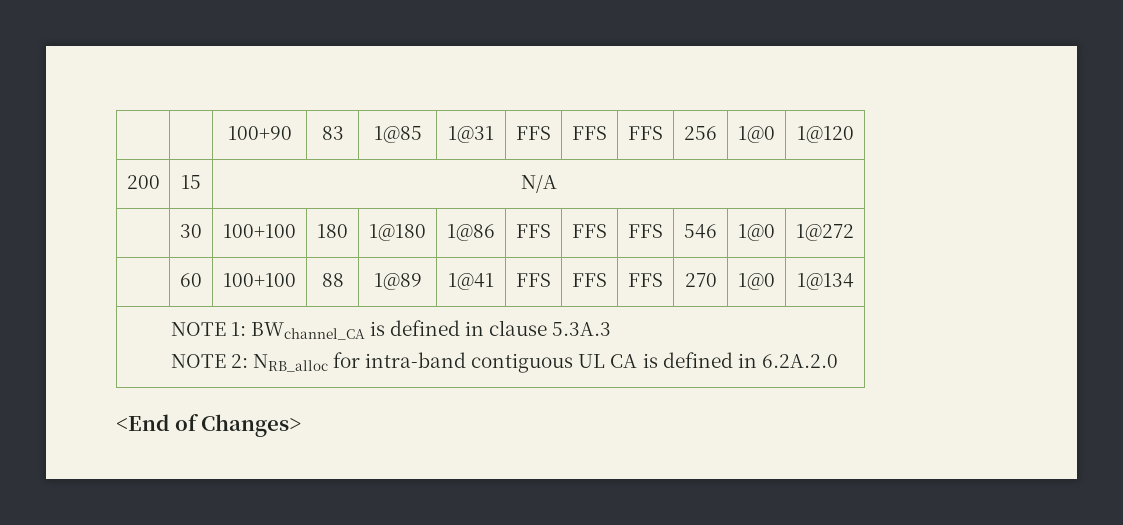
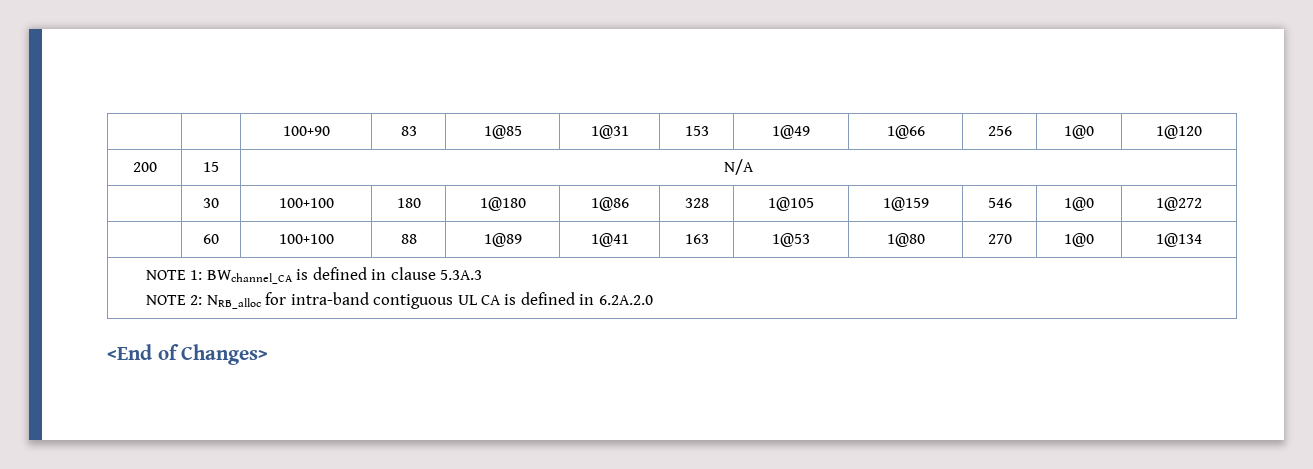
- | | 100+90 | 83 | 1@85 | 1@31 | FFS | FFS | FFS | 256 | 1@0 | 1@120
+ | | 100+90 | 83 | 1@85 | 1@31 | 153 | 1@49 | 1@66 | 256 | 1@0 | 1@120
- | 30 | 100+100 | 180 | 1@180 | 1@86 | FFS | FFS | FFS | 546 | 1@0 | 1@272
+ | 30 | 100+100 | 180 | 1@180 | 1@86 | 328 | 1@105 | 1@159 | 546 | 1@0 | 1@272
- | 60 | 100+100 | 88 | 1@89 | 1@41 | FFS | FFS | FFS | 270 | 1@0 | 1@134
+ | 60 | 100+100 | 88 | 1@89 | 1@41 | 163 | 1@53 | 1@80 | 270 | 1@0 | 1@134

